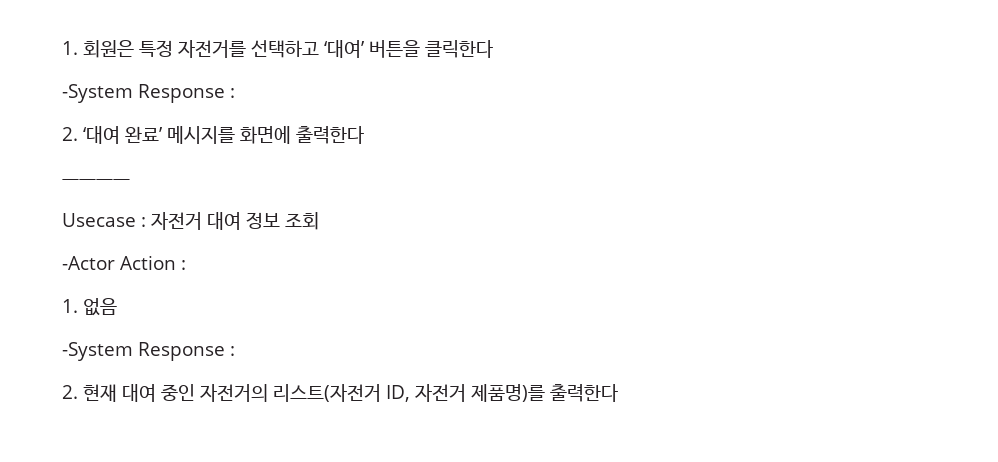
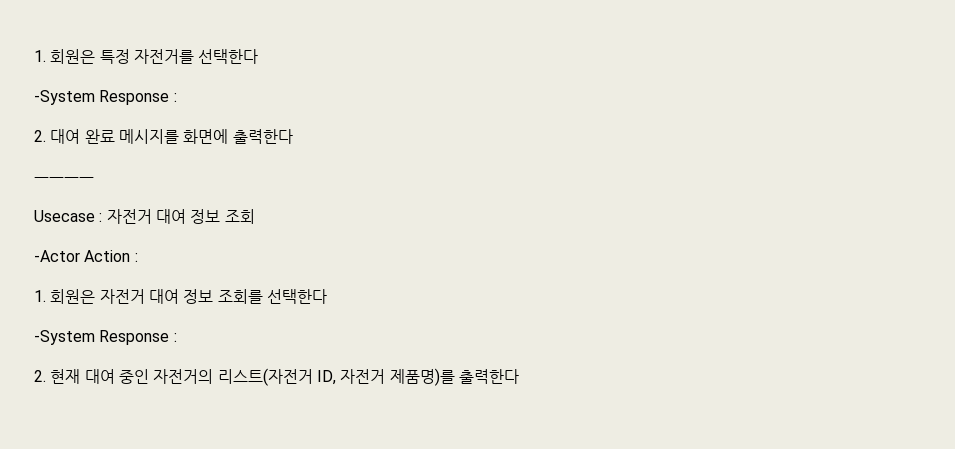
- 1. 회원은 특정 자전거를 선택하고 ‘대여’ 버튼을 클릭한다
+ 1. 회원은 특정 자전거를 선택한다
  -System Response :
- 2. ‘대여 완료’ 메시지를 화면에 출력한다
+ 2. 대여 완료 메시지를 화면에 출력한다
- 1. 없음
+ 1. 회원은 자전거 대여 정보 조회를 선택한다

